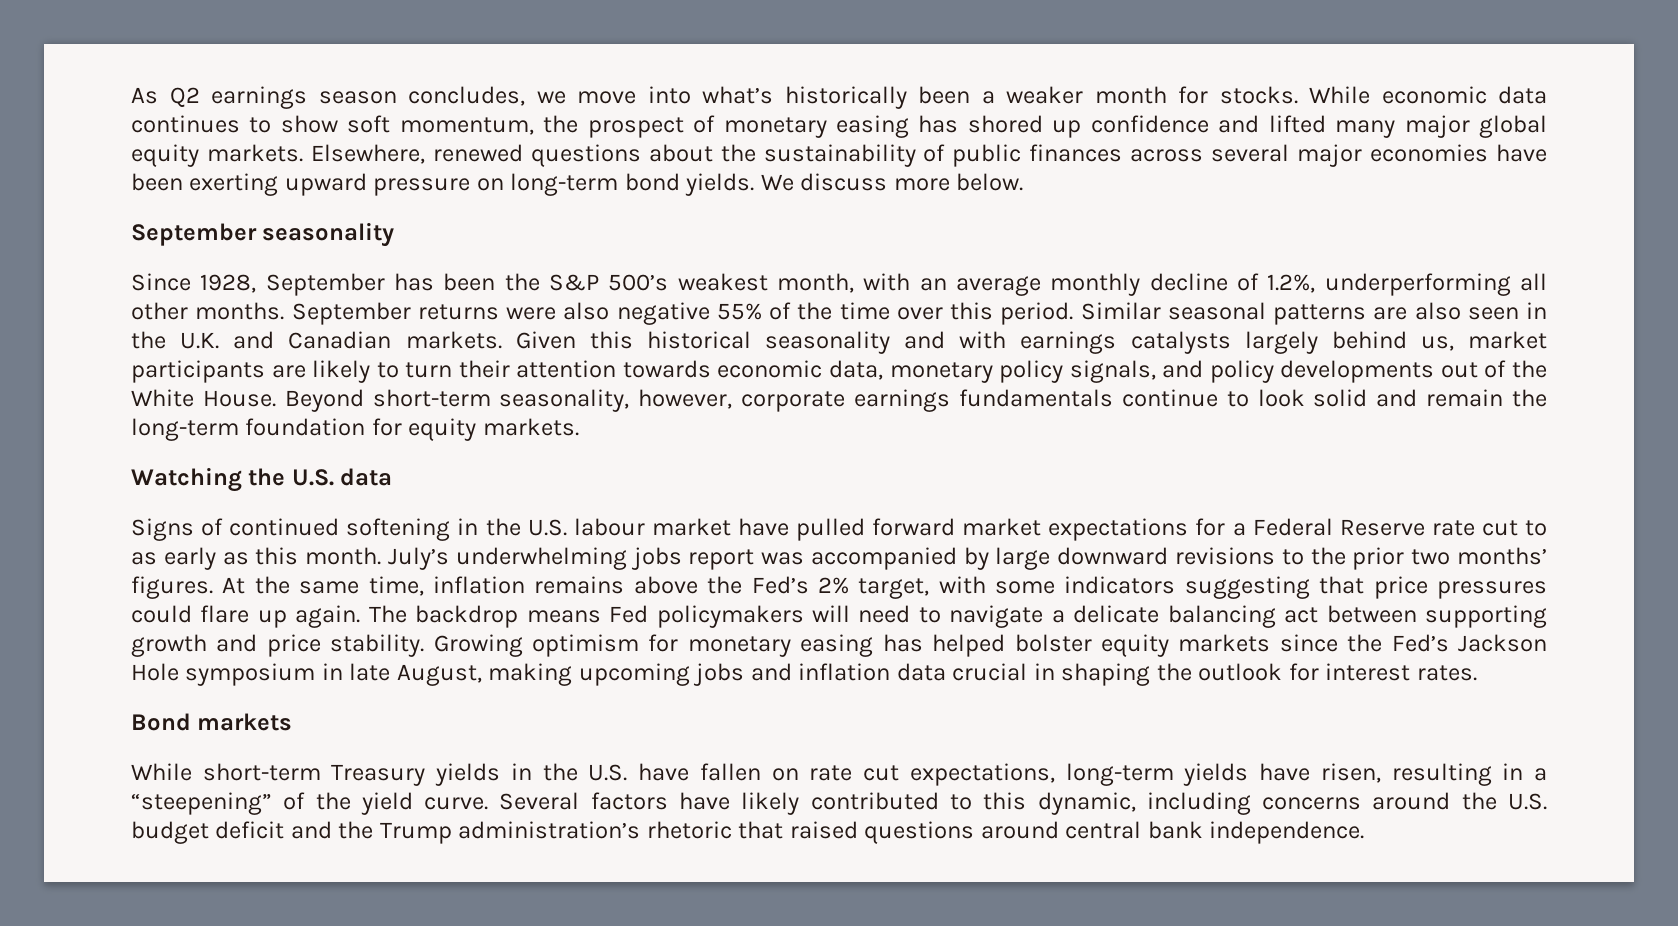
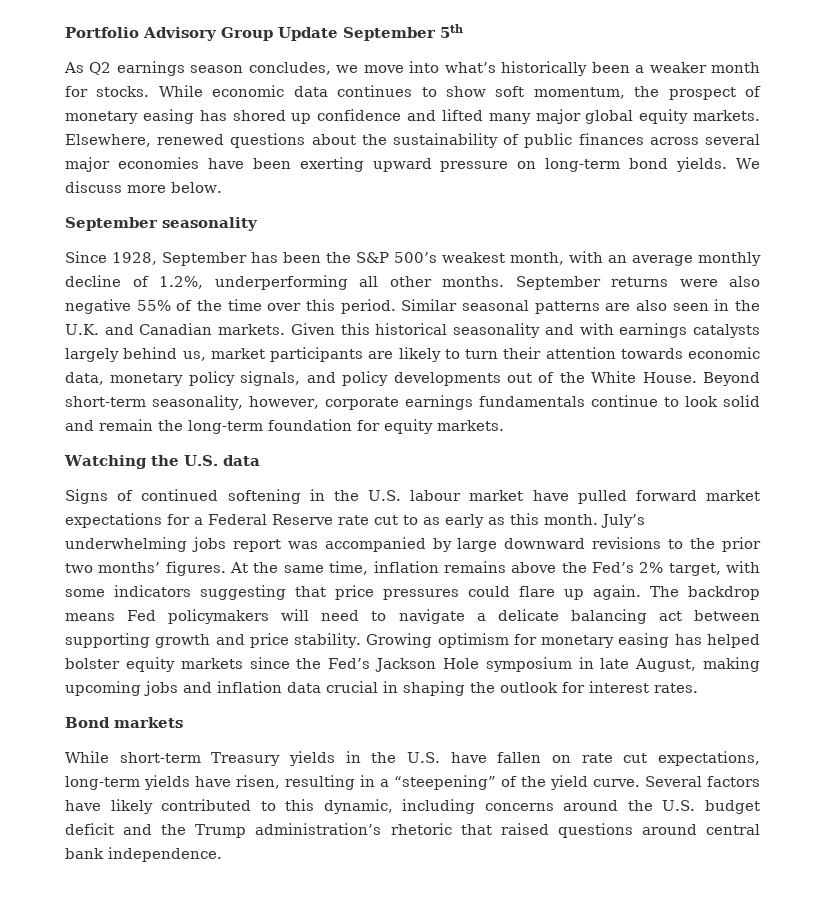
+ Portfolio Advisory Group Update September 5th

